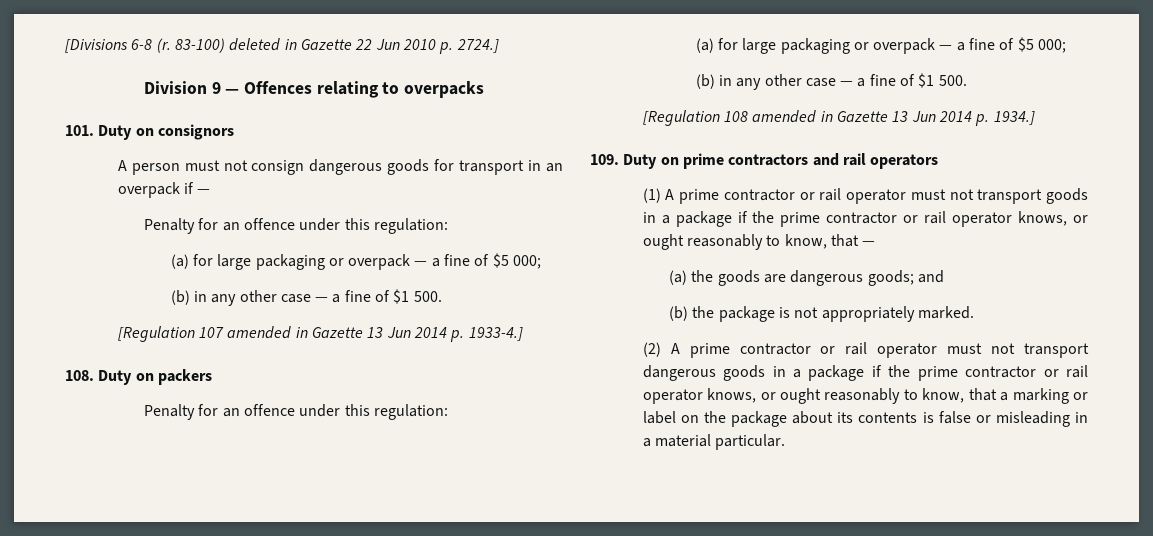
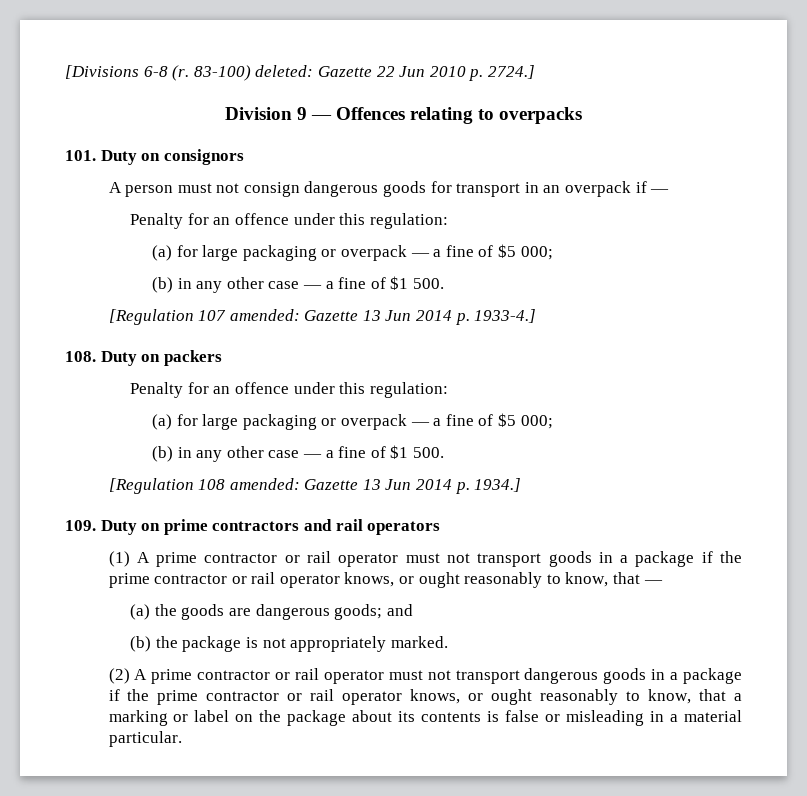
- 83-100) deleted in Gazette 22 Jun 2010 p. 2724.]
+ 83-100) deleted: Gazette 22 Jun 2010 p. 2724.]
- [Regulation 107 amended in Gazette 13 Jun 2014 p. 1933-4.]
+ [Regulation 107 amended: Gazette 13 Jun 2014 p. 1933-4.]
- [Regulation 108 amended in Gazette 13 Jun 2014 p. 1934.]
+ [Regulation 108 amended: Gazette 13 Jun 2014 p. 1934.]

